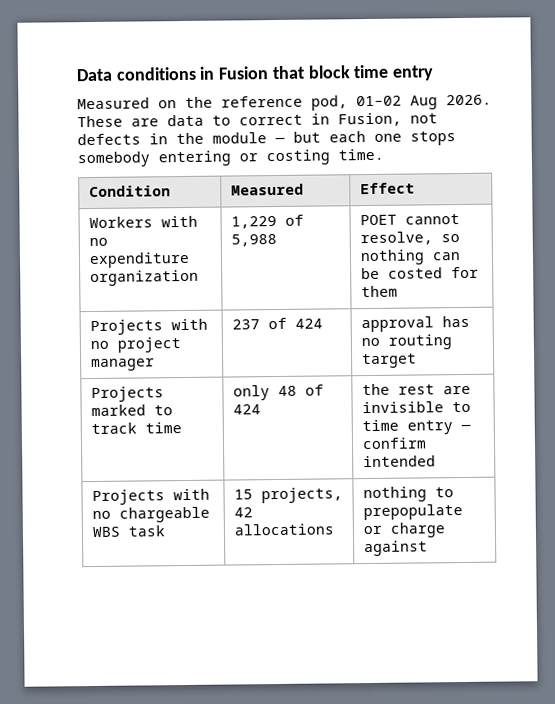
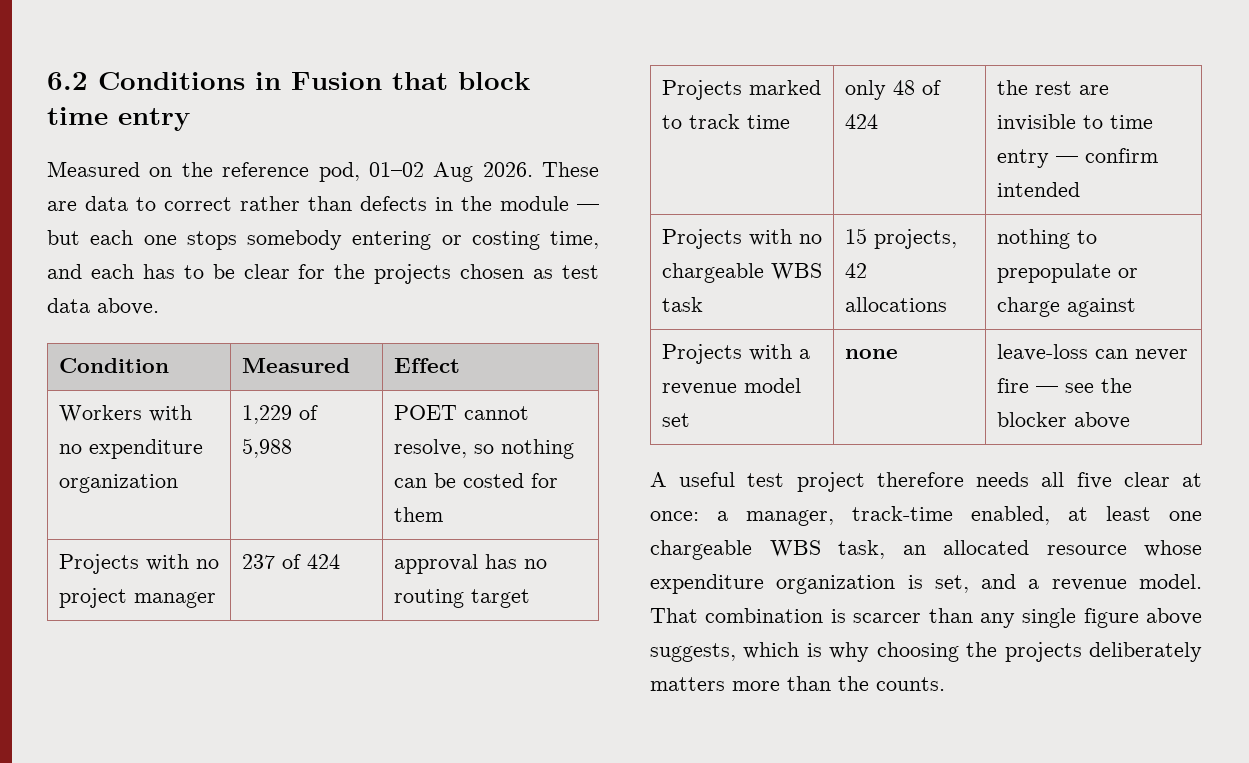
- Data conditions in Fusion that block time entry
+ 6.2 Conditions in Fusion that block time entry
- These are data to correct in Fusion, not defects in the module — but each one stops somebody entering or costing time.
+ These are data to correct rather than defects in the module — but each one stops somebody entering or costing time, and each has to be clear for the projects chosen as test data above.
+ Projects with a revenue model set | none | leave-loss can never fire — see the blocker above
+ A useful test project therefore needs all five clear at once: a manager, track-time enabled, at least one chargeable WBS task, an allocated resource whose expenditure organization is set, and a revenue model. That combination is scarcer than any single figure above suggests, which is why choosing the projects deliberately matters more than the counts.

